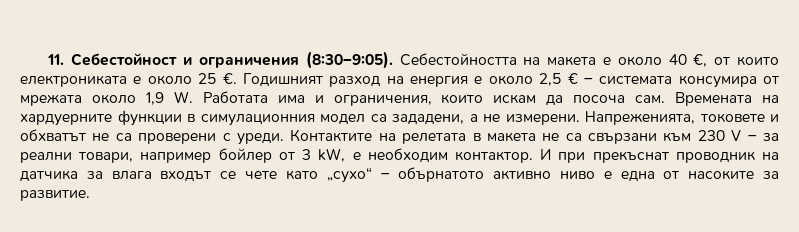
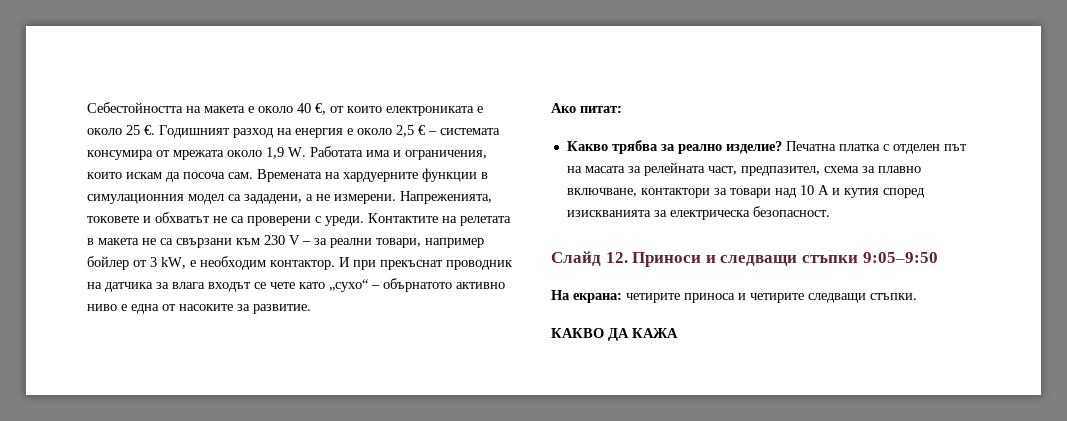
- 11. Себестойност и ограничения (8:30–9:05).
+ Ако питат:
+ Какво трябва за реално изделие? Печатна платка с отделен път на масата за релейната част, предпазител, схема за плавно включване, контактори за товари над 10 A и кутия според изискванията за електрическа безопасност.
+ Слайд 12. Приноси и следващи стъпки 9:05–9:50
+ На екрана: четирите приноса и четирите следващи стъпки.
+ КАКВО ДА КАЖА

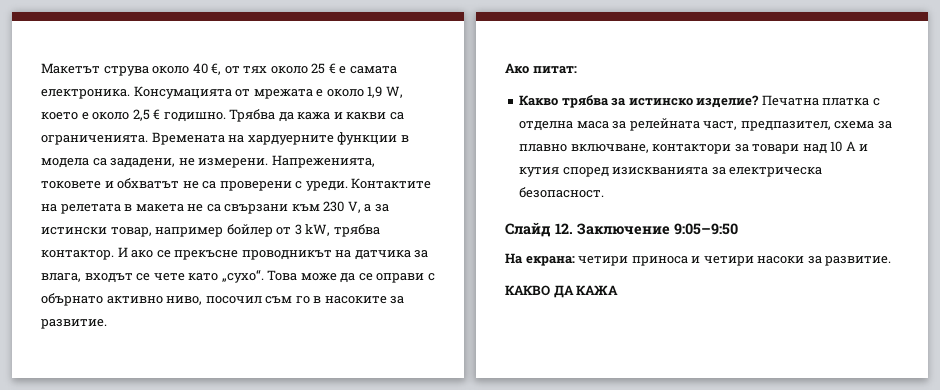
- Себестойността на макета е около 40 €, от които електрониката е около 25 €. Годишният разход на енергия е около 2,5 € – системата консумира от мрежата около 1,9 W. Работата има и ограничения, които искам да посоча сам.
+ Макетът струва около 40 €, от тях около 25 € е самата електроника. Консумацията от мрежата е около 1,9 W, което е около 2,5 € годишно. Трябва да кажа и какви са ограниченията.
- Времената на хардуерните функции в симулационния модел са зададени, а не измерени.
+ Времената на хардуерните функции в модела са зададени, не измерени.
- Контактите на релетата в макета не са свързани към 230 V – за реални товари, например бойлер от 3 kW, е необходим контактор. И при прекъснат проводник на датчика за влага входът се чете като „сухо“ – обърнатото активно ниво е една от насоките за развитие.
+ Контактите на релетата в макета не са свързани към 230 V, а за истински товар, например бойлер от 3 kW, трябва контактор. И ако се прекъсне проводникът на датчика за влага, входът се чете като „сухо“. Това може да се оправи с обърнато активно ниво, посочил съм го в насоките за развитие.
- Какво трябва за реално изделие?
+ Какво трябва за истинско изделие?
- Печатна платка с отделен път на масата за релейната част, предпазител, схема за плавно включване, контактори за товари над 10 A и кутия според изискванията за електрическа безопасност.
+ Печатна платка с отделна маса за релейната част, предпазител, схема за плавно включване, контактори за товари над 10 A и кутия според изискванията за електрическа безопасност.
- Слайд 12. Приноси и следващи стъпки 9:05–9:50
+ Слайд 12. Заключение 9:05–9:50
- На екрана: четирите приноса и четирите следващи стъпки.
+ На екрана: четири приноса и четири насоки за развитие.

